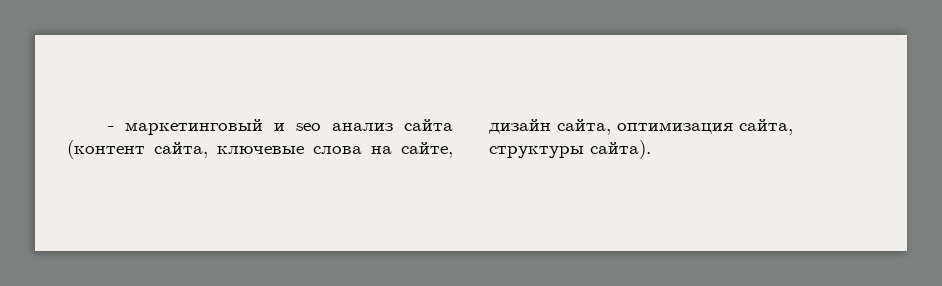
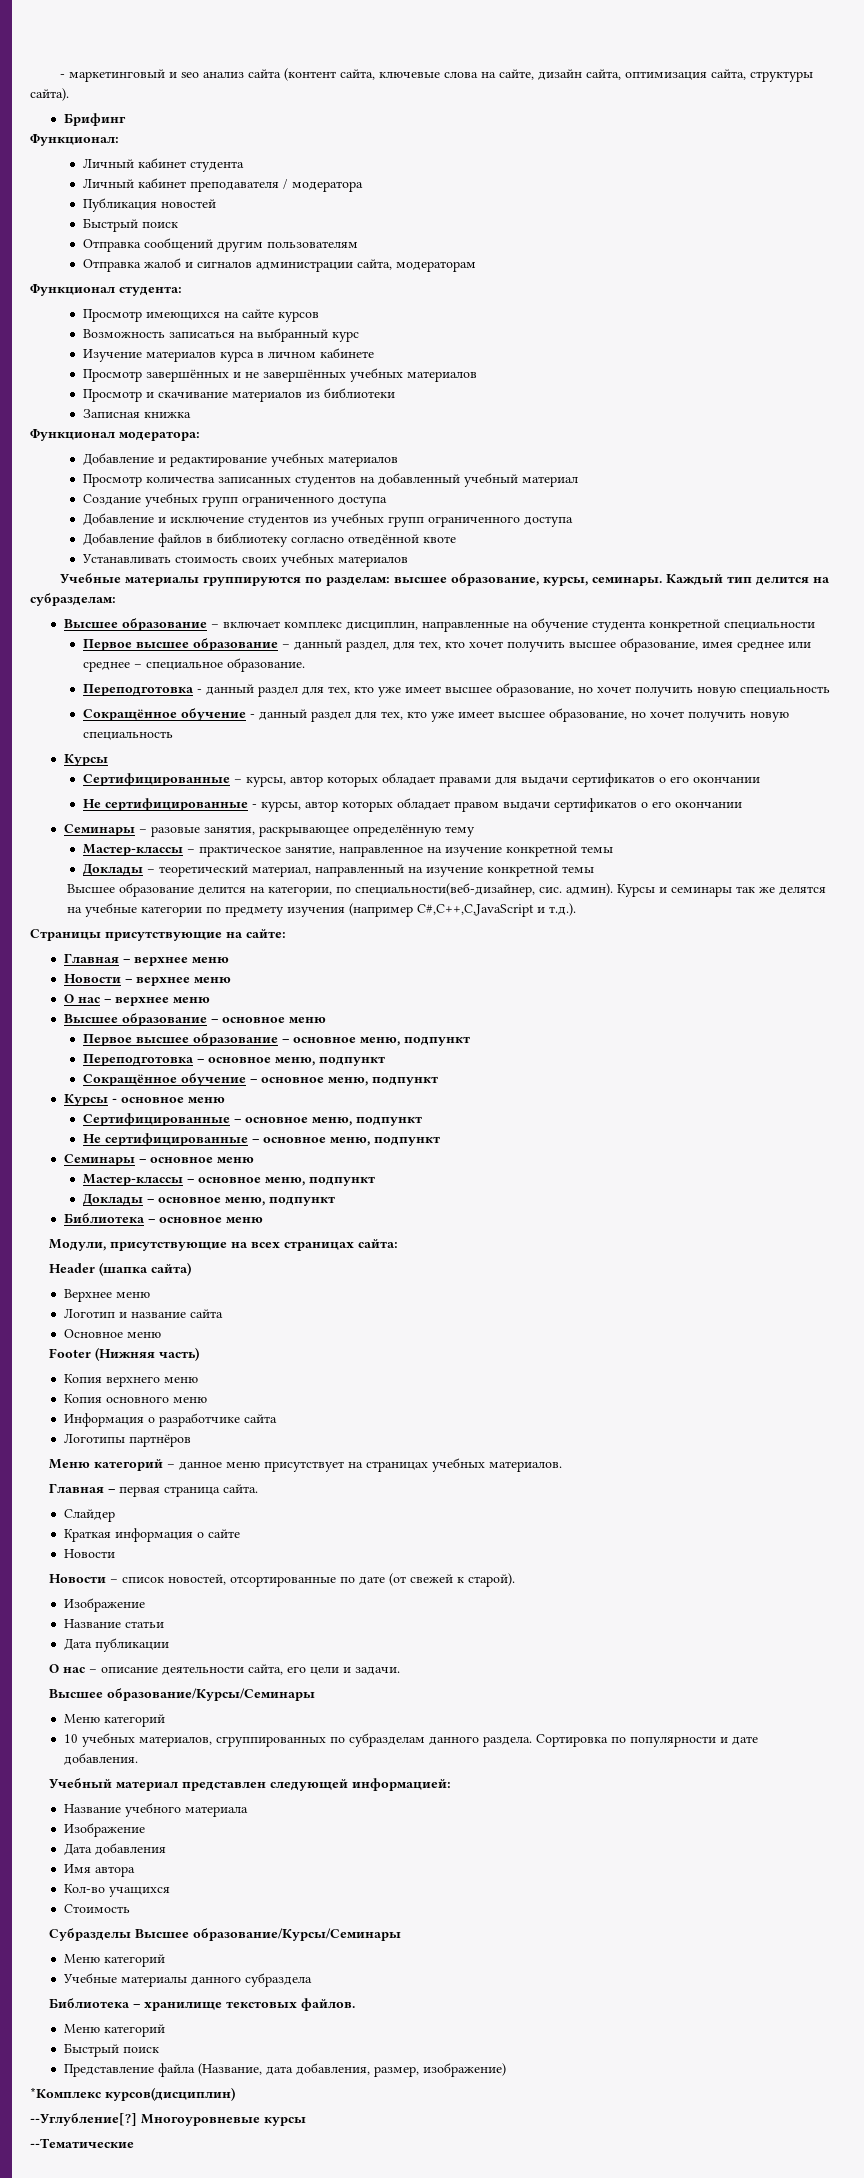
+ Брифинг
+ Функционал:
+ Личный кабинет студента
+ Личный кабинет преподавателя / модератора
+ Публикация новостей
+ Быстрый поиск
+ Отправка сообщений другим пользователям
+ Отправка жалоб и сигналов администрации сайта, модераторам
+ Функционал студента:
+ Просмотр имеющихся на сайте курсов
+ Возможность записаться на выбранный курс
+ Изучение материалов курса в личном кабинете
+ Просмотр завершённых и не завершённых учебных материалов
+ Просмотр и скачивание материалов из библиотеки
+ Записная книжка
+ Функционал модератора:
+ Добавление и редактирование учебных материалов
+ Просмотр количества записанных студентов на добавленный учебный материал
+ Создание учебных групп ограниченного доступа
+ Добавление и исключение студентов из учебных групп ограниченного доступа
+ Добавление файлов в библиотеку согласно отведённой квоте
+ Устанавливать стоимость своих учебных материалов
+ Учебные материалы группируются по разделам: высшее образование, курсы, семинары. Каждый тип делится на субразделам:
+ Высшее образование – включает комплекс дисциплин, направленные на обучение студента конкретной специальности
+ Первое высшее образование – данный раздел, для тех, кто хочет получить высшее образование, имея среднее или среднее – специальное образование.
+ Переподготовка - данный раздел для тех, кто уже имеет высшее образование, но хочет получить новую специальность
+ Сокращённое обучение - данный раздел для тех, кто уже имеет высшее образование, но хочет получить новую специальность
+ Курсы
+ Сертифицированные – курсы, автор которых обладает правами для выдачи сертификатов о его окончании
+ Не сертифицированные - курсы, автор которых обладает правом выдачи сертификатов о его окончании
+ Семинары – разовые занятия, раскрывающее определённую тему
+ Мастер-классы – практическое занятие, направленное на изучение конкретной темы
+ Доклады – теоретический материал, направленный на изучение конкретной темы
+ Высшее образование делится на категории, по специальности(веб-дизайнер, сис. админ). Курсы и семинары так же делятся на учебные категории по предмету изучения (например С#,C++,C,JavaScript и т.д.).
+ Страницы присутствующие на сайте:
+ Главная – верхнее меню
+ Новости – верхнее меню
+ О нас – верхнее меню
+ Высшее образование – основное меню
+ Первое высшее образование – основное меню, подпункт
+ Переподготовка – основное меню, подпункт
+ Сокращённое обучение – основное меню, подпункт
+ Курсы - основное меню
+ Сертифицированные – основное меню, подпункт
+ Не сертифицированные – основное меню, подпункт
+ Семинары – основное меню
+ Мастер-классы – основное меню, подпункт
+ Доклады – основное меню, подпункт
+ Библиотека – основное меню
+ Модули, присутствующие на всех страницах сайта:
+ Header (шапка сайта)
+ Верхнее меню
+ Логотип и название сайта
+ Основное меню
+ Footer (Нижняя часть)
+ Копия верхнего меню
+ Копия основного меню
+ Информация о разработчике сайта
+ Логотипы партнёров
+ Меню категорий – данное меню присутствует на страницах учебных материалов.
+ Главная – первая страница сайта.
+ Слайдер
+ Краткая информация о сайте
+ Новости
+ Новости – список новостей, отсортированные по дате (от свежей к старой).
+ Изображение
+ Название статьи
+ Дата публикации
+ О нас – описание деятельности сайта, его цели и задачи.
+ Высшее образование/Курсы/Семинары
+ Меню категорий
+ 10 учебных материалов, сгруппированных по субразделам данного раздела. Сортировка по популярности и дате добавления.
+ Учебный материал представлен следующей информацией:
+ Название учебного материала
+ Изображение
+ Дата добавления
+ Имя автора
+ Кол-во учащихся
+ Стоимость
+ Субразделы Высшее образование/Курсы/Семинары
+ Меню категорий
+ Учебные материалы данного субраздела
+ Библиотека – хранилище текстовых файлов.
+ Меню категорий
+ Быстрый поиск
+ Представление файла (Название, дата добавления, размер, изображение)
+ *Комплекс курсов(дисциплин)
+ --Углубление[?] Многоуровневые курсы
+ --Тематические

